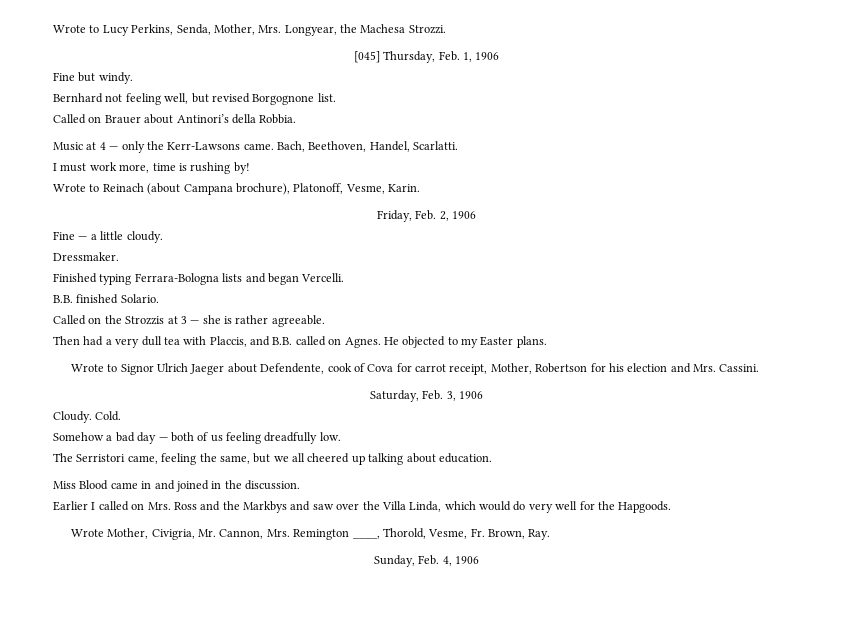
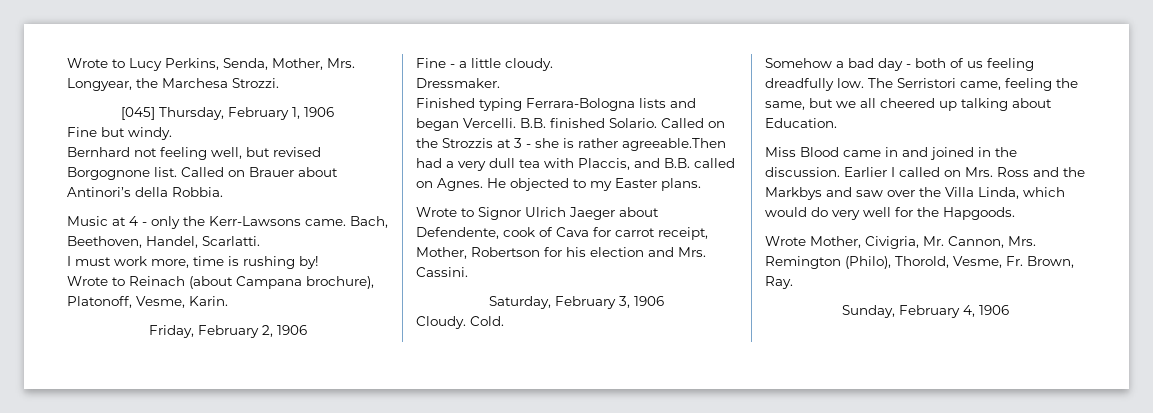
- Wrote to Lucy Perkins, Senda, Mother, Mrs. Longyear, the Machesa Strozzi.
+ Wrote to Lucy Perkins, Senda, Mother, Mrs. Longyear, the Marchesa Strozzi.
- [045] Thursday, Feb. 1, 1906
+ [045] Thursday, February 1, 1906
- Bernhard not feeling well, but revised Borgognone list.
- Called on Brauer about Antinori’s della Robbia.
+ Bernhard not feeling well, but revised Borgognone list. Called on Brauer about Antinori’s della Robbia.
- Music at 4 — only the Kerr-Lawsons came.
+ Music at 4 - only the Kerr-Lawsons came.
- Friday, Feb. 2, 1906
+ Friday, February 2, 1906
- Fine — a little cloudy.
+ Fine - a little cloudy.
- Finished typing Ferrara-Bologna lists and began Vercelli.
- B.B. finished Solario.
- Called on the Strozzis at 3 — she is rather agreeable.
- Then had a very dull tea with Placcis, and B.B. called on Agnes.
+ Finished typing Ferrara-Bologna lists and began Vercelli. B.B. finished Solario. Called on the Strozzis at 3 - she is rather agreeable.Then had a very dull tea with Placcis, and B.B. called on Agnes.
- Wrote to Signor Ulrich Jaeger about Defendente, cook of Cova for carrot receipt, Mother, Robertson for his election and Mrs. Cassini.
+ Wrote to Signor Ulrich Jaeger about Defendente, cook of Cava for carrot receipt, Mother, Robertson for his election and Mrs. Cassini.
- Saturday, Feb. 3, 1906
+ Saturday, February 3, 1906
- Somehow a bad day — both of us feeling dreadfully low.
- The Serristori came, feeling the same, but we all cheered up talking about education.
+ Somehow a bad day - both of us feeling dreadfully low. The Serristori came, feeling the same, but we all cheered up talking about Education.
- Miss Blood came in and joined in the discussion.
- Earlier I called on Mrs. Ross and the Markbys and saw over the Villa Linda, which would do very well for the Hapgoods.
+ Miss Blood came in and joined in the discussion. Earlier I called on Mrs. Ross and the Markbys and saw over the Villa Linda, which would do very well for the Hapgoods.
- Wrote Mother, Civigria, Mr. Cannon, Mrs. Remington ____, Thorold, Vesme, Fr. Brown, Ray.
+ Wrote Mother, Civigria, Mr. Cannon, Mrs. Remington (Philo), Thorold, Vesme, Fr. Brown, Ray.
- Sunday, Feb. 4, 1906
+ Sunday, February 4, 1906

